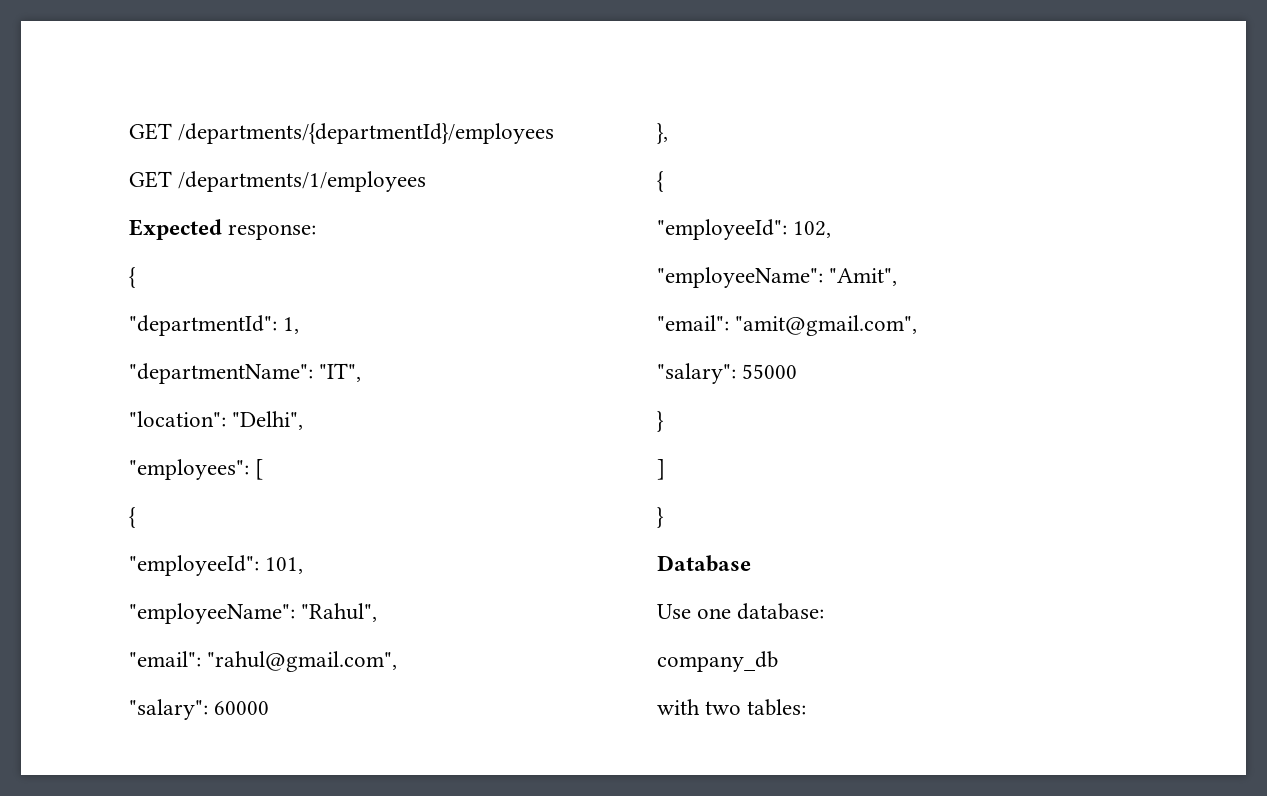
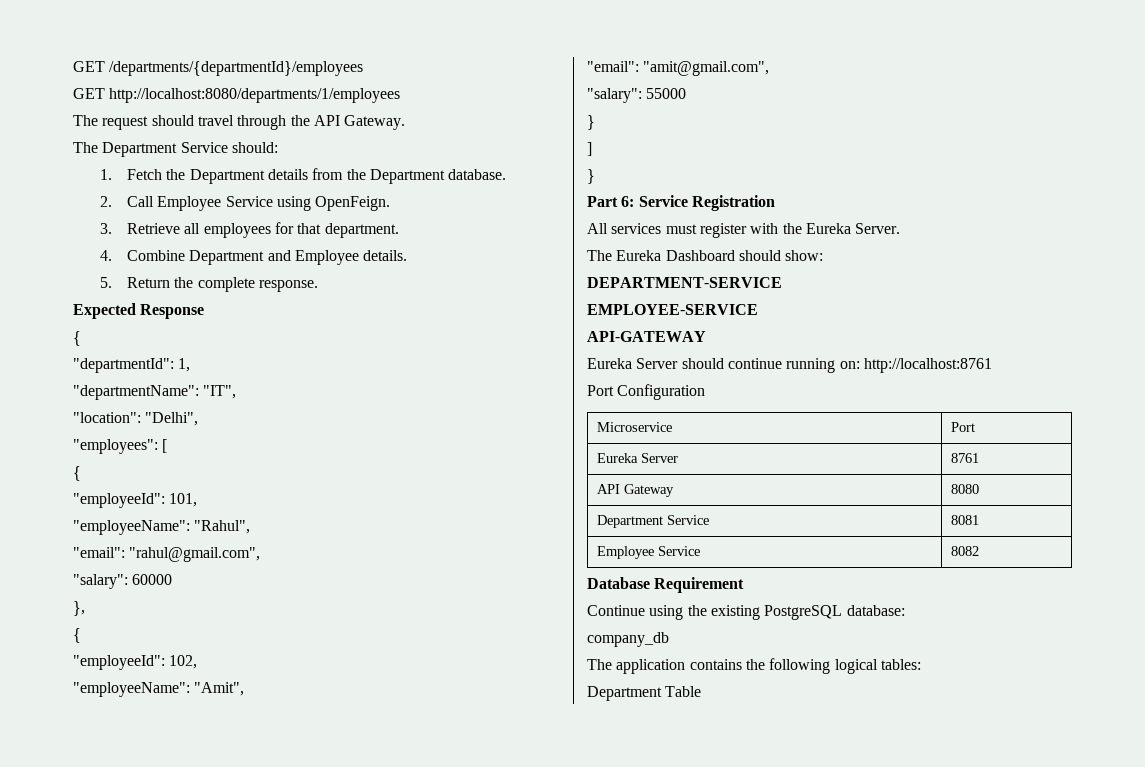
- GET /departments/1/employees
+ GET http://localhost:8080/departments/1/employees
+ The request should travel through the API Gateway.
+ The Department Service should:
+ 1. Fetch the Department details from the Department database.
+ 2. Call Employee Service using OpenFeign.
+ 3. Retrieve all employees for that department.
+ 4. Combine Department and Employee details.
+ 5. Return the complete response.
- Expected response:
+ Expected Response
- Database
- Use one database:
+ Part 6: Service Registration
+ All services must register with the Eureka Server.
+ The Eureka Dashboard should show:
+ DEPARTMENT-SERVICE
+ EMPLOYEE-SERVICE
+ API-GATEWAY
+ Eureka Server should continue running on: http://localhost:8761
+ Port Configuration
+ Microservice | Port
+ Eureka Server | 8761
+ API Gateway | 8080
+ Department Service | 8081
+ Employee Service | 8082
+ Database Requirement
+ Continue using the existing PostgreSQL database:
  company_db
- with two tables:
+ The application contains the following logical tables:
+ Department Table

